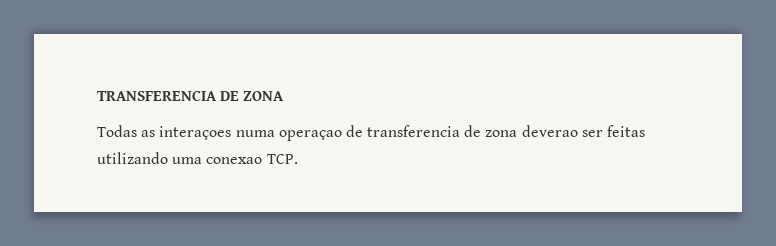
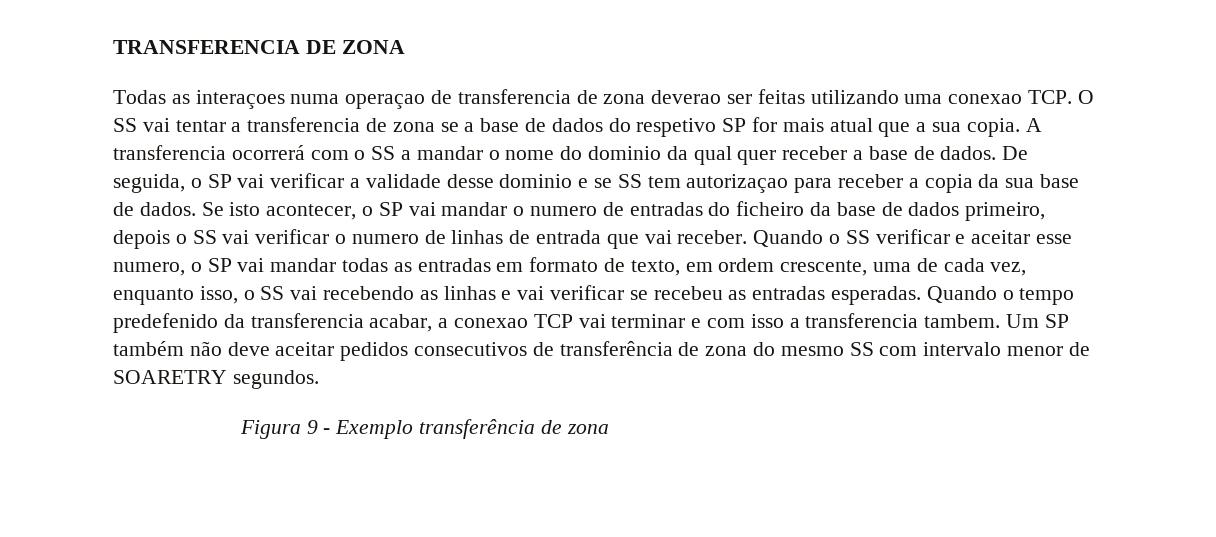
- Todas as interaçoes numa operaçao de transferencia de zona deverao ser feitas utilizando uma conexao TCP.
+ Todas as interaçoes numa operaçao de transferencia de zona deverao ser feitas utilizando uma conexao TCP. O SS vai tentar a transferencia de zona se a base de dados do respetivo SP for mais atual que a sua copia. A transferencia ocorrerá com o SS a mandar o nome do dominio da qual quer receber a base de dados. De seguida, o SP vai verificar a validade desse dominio e se SS tem autorizaçao para receber a copia da sua base de dados. Se isto acontecer, o SP vai mandar o numero de entradas do ficheiro da base de dados primeiro, depois o SS vai verificar o numero de linhas de entrada que vai receber. Quando o SS verificar e aceitar esse numero, o SP vai mandar todas as entradas em formato de texto, em ordem crescente, uma de cada vez, enquanto isso, o SS vai recebendo as linhas e vai verificar se recebeu as entradas esperadas. Quando o tempo predefenido da transferencia acabar, a conexao TCP vai terminar e com isso a transferencia tambem. Um SP também não deve aceitar pedidos consecutivos de transferência de zona do mesmo SS com intervalo menor de SOARETRY segundos.
+ Figura 9 - Exemplo transferência de zona

